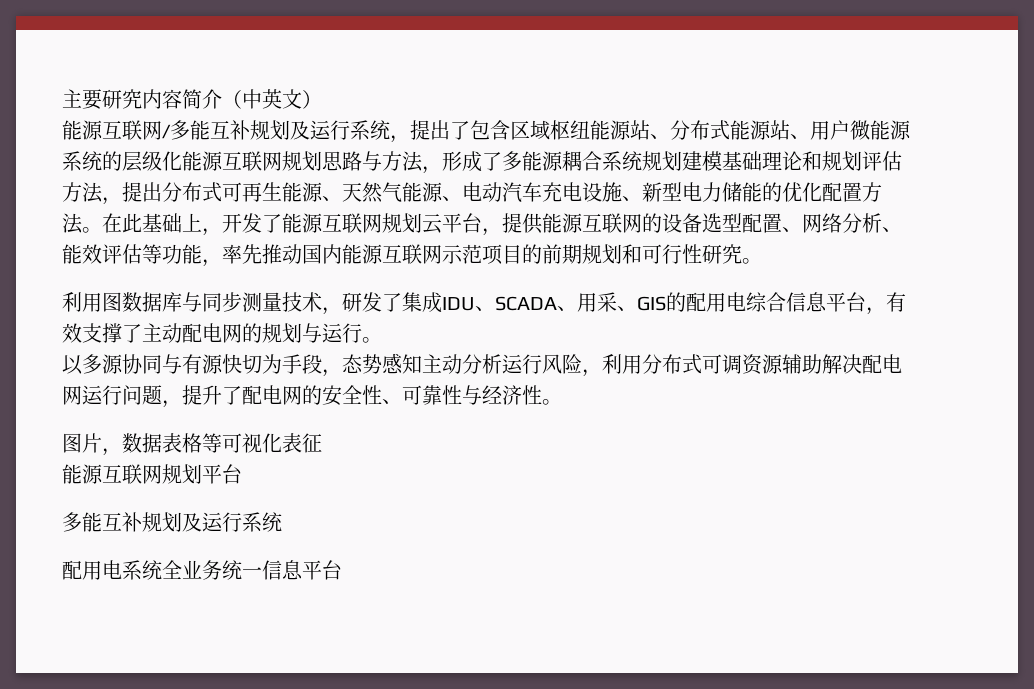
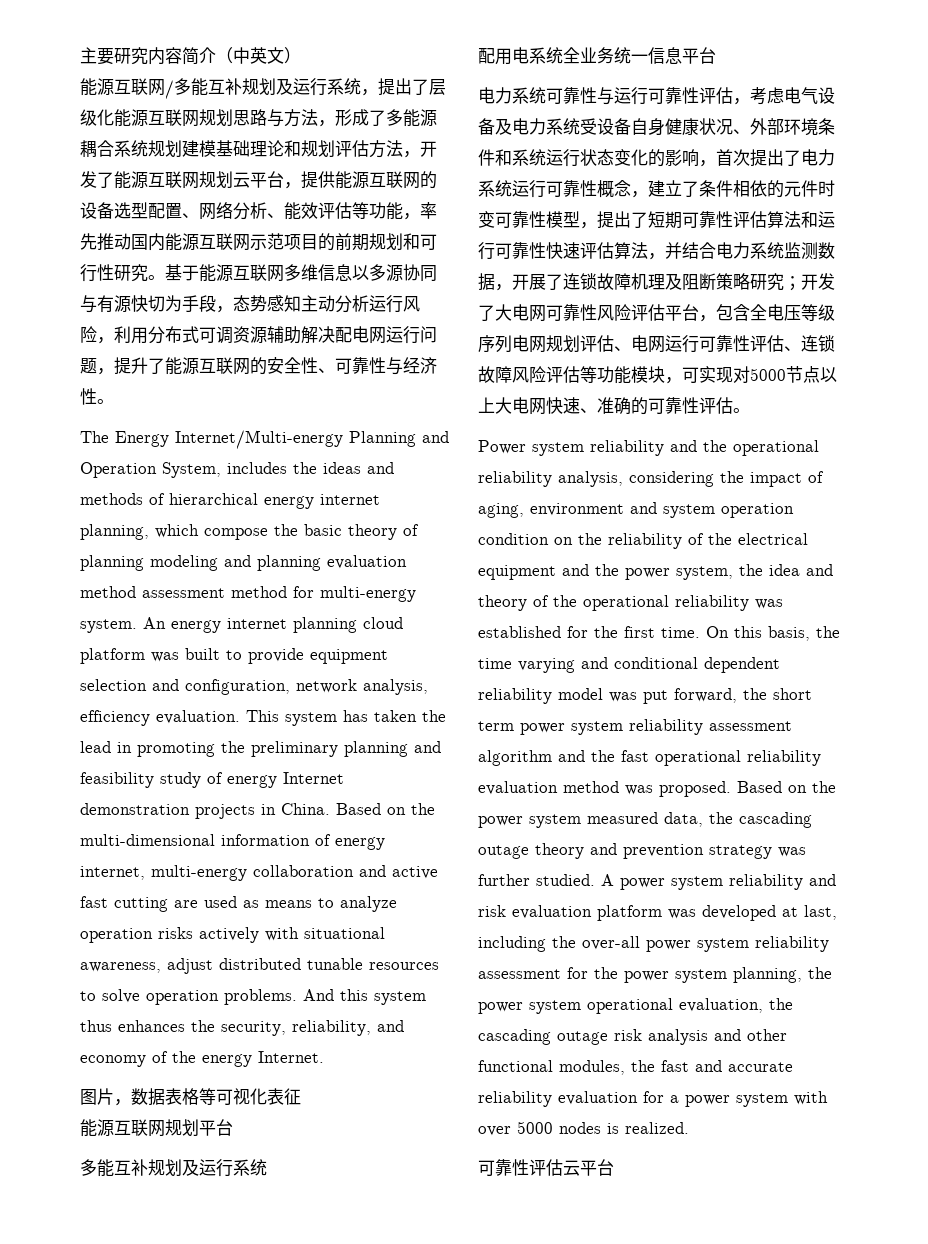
- 能源互联网/多能互补规划及运行系统，提出了包含区域枢纽能源站、分布式能源站、用户微能源系统的层级化能源互联网规划思路与方法，形成了多能源耦合系统规划建模基础理论和规划评估方法，提出分布式可再生能源、天然气能源、电动汽车充电设施、新型电力储能的优化配置方法。在此基础上，开发了能源互联网规划云平台，提供能源互联网的设备选型配置、网络分析、能效评估等功能，率先推动国内能源互联网示范项目的前期规划和可行性研究。
- 利用图数据库与同步测量技术，研发了集成IDU、SCADA、用采、GIS的配用电综合信息平台，有效支撑了主动配电网的规划与运行。
- 以多源协同与有源快切为手段，态势感知主动分析运行风险，利用分布式可调资源辅助解决配电网运行问题，提升了配电网的安全性、可靠性与经济性。
+ 能源互联网/多能互补规划及运行系统，提出了层级化能源互联网规划思路与方法，形成了多能源耦合系统规划建模基础理论和规划评估方法，开发了能源互联网规划云平台，提供能源互联网的设备选型配置、网络分析、能效评估等功能，率先推动国内能源互联网示范项目的前期规划和可行性研究。基于能源互联网多维信息以多源协同与有源快切为手段，态势感知主动分析运行风险，利用分布式可调资源辅助解决配电网运行问题，提升了能源互联网的安全性、可靠性与经济性。
+ The Energy Internet/Multi-energy Planning and Operation System, includes the ideas and methods of hierarchical energy internet planning, which compose the basic theory of planning modeling and planning evaluation method assessment method for multi-energy system. An energy internet planning cloud platform was built to provide equipment selection and configuration, network analysis, efficiency evaluation. This system has taken the lead in promoting the preliminary planning and feasibility study of energy Internet demonstration projects in China. Based on the multi-dimensional information of energy internet, multi-energy collaboration and active fast cutting are used as means to analyze operation risks actively with situational awareness, adjust distributed tunable resources to solve operation problems. And this system thus enhances the security, reliability, and economy of the energy Internet.
+ 电力系统可靠性与运行可靠性评估，考虑电气设备及电力系统受设备自身健康状况、外部环境条件和系统运行状态变化的影响，首次提出了电力系统运行可靠性概念，建立了条件相依的元件时变可靠性模型，提出了短期可靠性评估算法和运行可靠性快速评估算法，并结合电力系统监测数据，开展了连锁故障机理及阻断策略研究；开发了大电网可靠性风险评估平台，包含全电压等级序列电网规划评估、电网运行可靠性评估、连锁故障风险评估等功能模块，可实现对5000节点以上大电网快速、准确的可靠性评估。
+ Power system reliability and the operational reliability analysis, considering the impact of aging, environment and system operation condition on the reliability of the electrical equipment and the power system, the idea and theory of the operational reliability was established for the first time. On this basis, the time varying and conditional dependent reliability model was put forward, the short term power system reliability assessment algorithm and the fast operational reliability evaluation method was proposed. Based on the power system measured data, the cascading outage theory and prevention strategy was further studied. A power system reliability and risk evaluation platform was developed at last, including the over-all power system reliability assessment for the power system planning, the power system operational evaluation, the cascading outage risk analysis and other functional modules, the fast and accurate reliability evaluation for a power system with over 5000 nodes is realized.
+ 可靠性评估云平台

